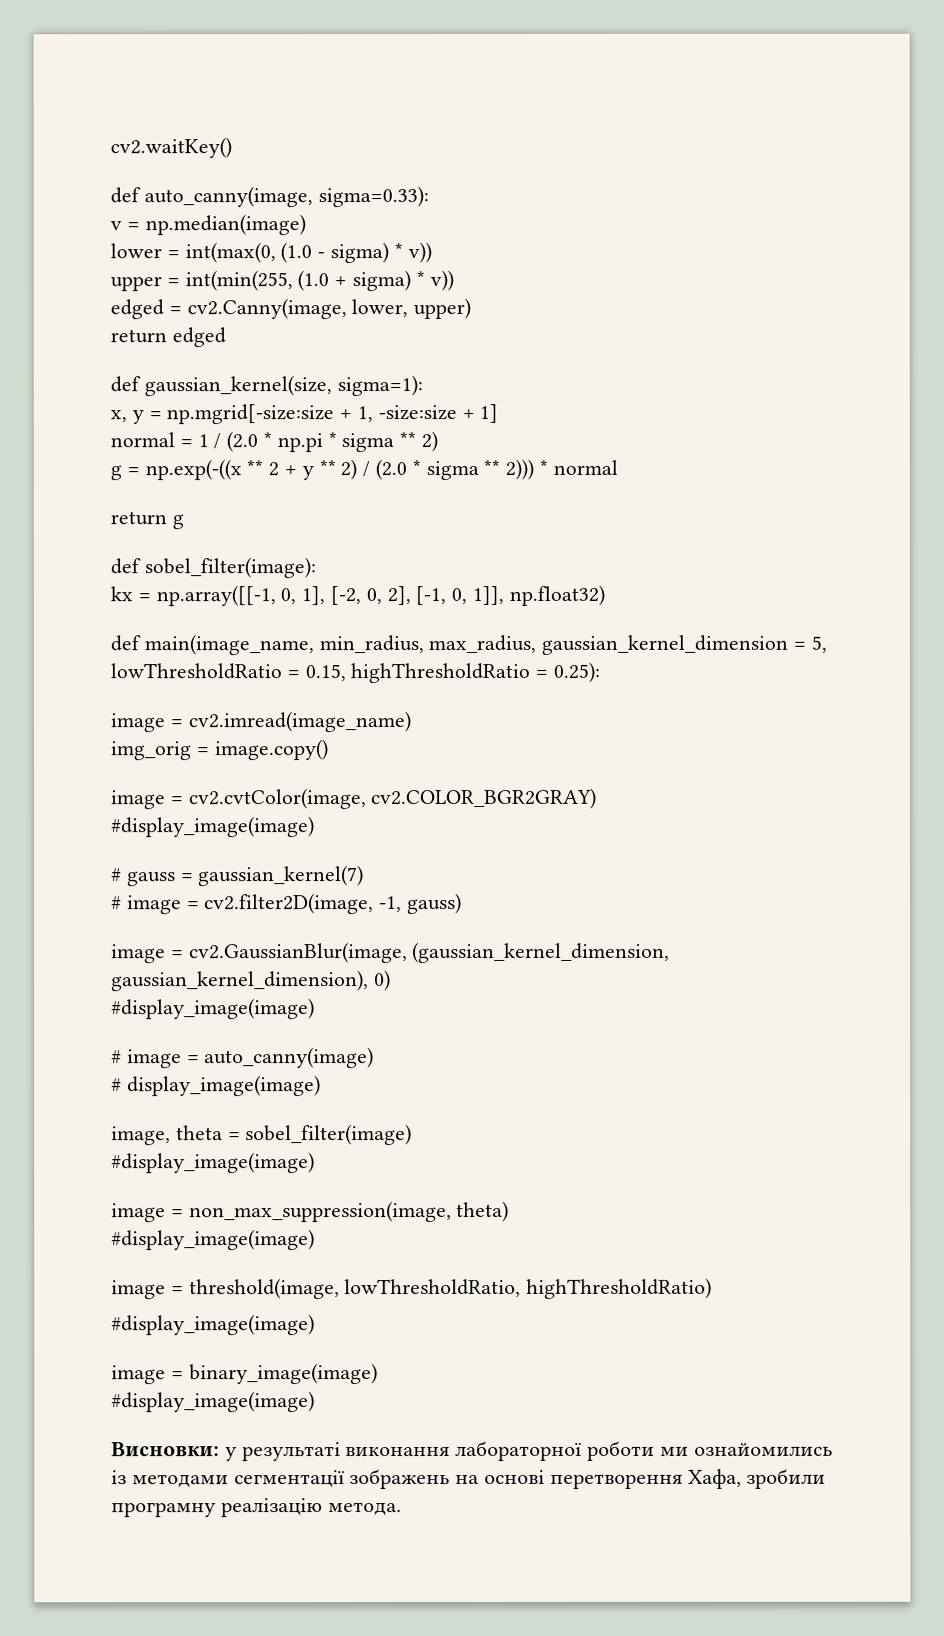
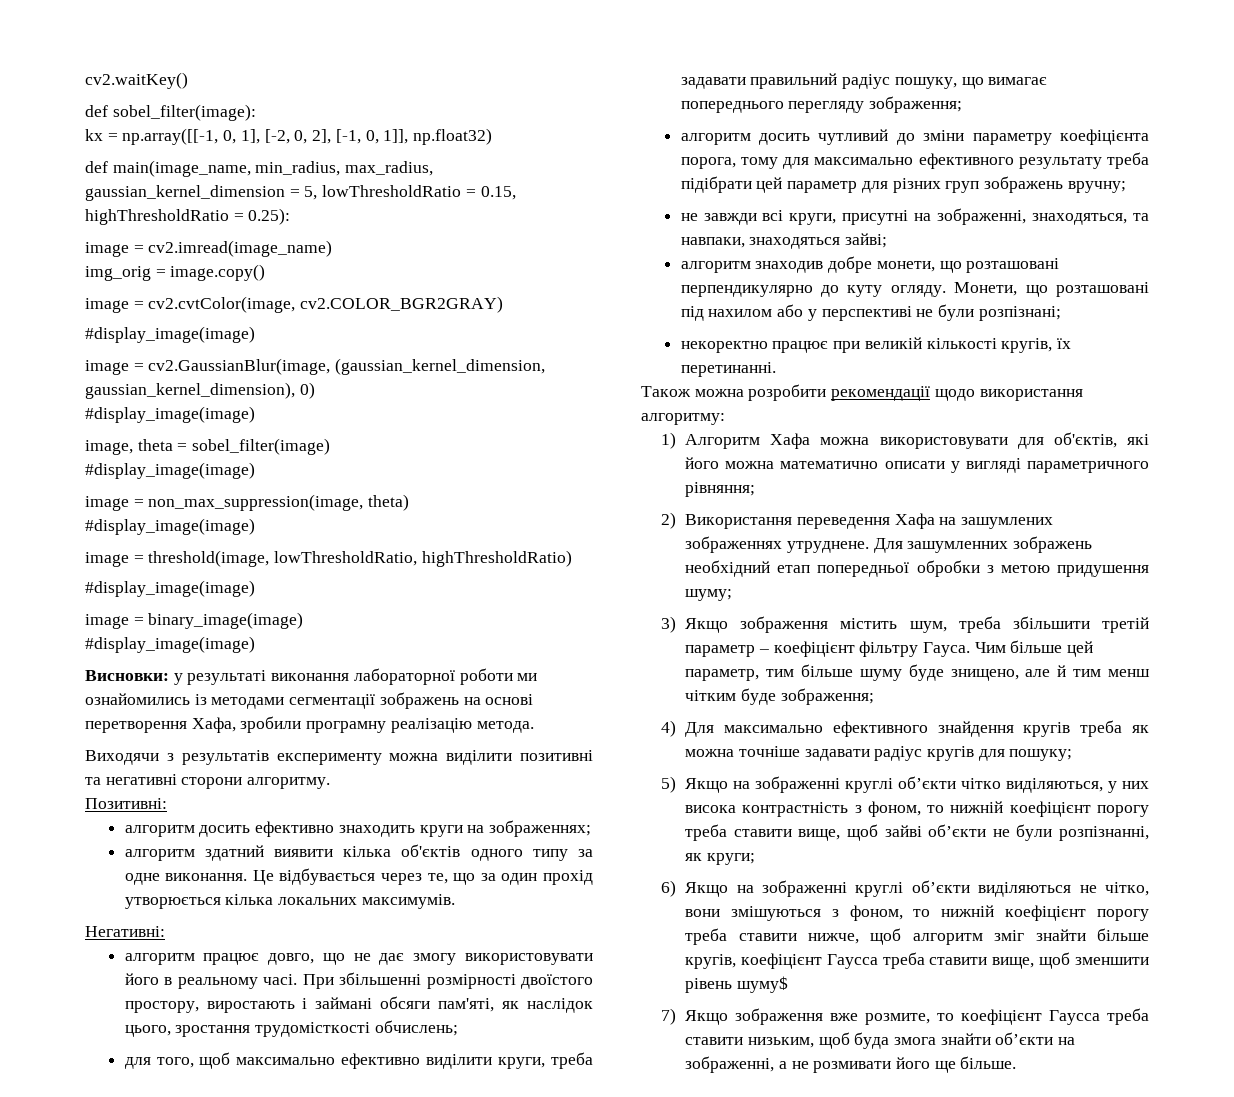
- def auto_canny(image, sigma=0.33):
- v = np.median(image)
- lower = int(max(0, (1.0 - sigma) * v))
- upper = int(min(255, (1.0 + sigma) * v))
- edged = cv2.Canny(image, lower, upper)
- return edged
- def gaussian_kernel(size, sigma=1):
- x, y = np.mgrid[-size:size + 1, -size:size + 1]
- normal = 1 / (2.0 * np.pi * sigma ** 2)
- g = np.exp(-((x ** 2 + y ** 2) / (2.0 * sigma ** 2))) * normal
- return g
- # gauss = gaussian_kernel(7)
- # image = cv2.filter2D(image, -1, gauss)
- # image = auto_canny(image)
- # display_image(image)
+ Виходячи з результатів експерименту можна виділити позитивні та негативні сторони алгоритму.
+ Позитивні:
+ алгоритм досить ефективно знаходить круги на зображеннях;
+ алгоритм здатний виявити кілька об'єктів одного типу за одне виконання. Це відбувається через те, що за один прохід утворюється кілька локальних максимумів.
+ Негативні:
+ алгоритм працює довго, що не дає змогу використовувати його в реальному часі. При збільшенні розмірності двоїстого простору, виростають і займані обсяги пам'яті, як наслідок цього, зростання трудомісткості обчислень;
+ для того, щоб максимально ефективно виділити круги, треба задавати правильний радіус пошуку, що вимагає попереднього перегляду зображення;
+ алгоритм досить чутливий до зміни параметру коефіцієнта порога, тому для максимально ефективного результату треба підібрати цей параметр для різних груп зображень вручну;
+ не завжди всі круги, присутні на зображенні, знаходяться, та навпаки, знаходяться зайві;
+ алгоритм знаходив добре монети, що розташовані перпендикулярно до куту огляду. Монети, що розташовані під нахилом або у перспективі не були розпізнані;
+ некоректно працює при великій кількості кругів, їх перетинанні.
+ Також можна розробити рекомендації щодо використання алгоритму:
+ 1) Алгоритм Хафа можна використовувати для об'єктів, які його можна математично описати у вигляді параметричного рівняння;
+ 2) Використання переведення Хафа на зашумлених зображеннях утруднене. Для зашумленних зображень необхідний етап попередньої обробки з метою придушення шуму;
+ 3) Якщо зображення містить шум, треба збільшити третій параметр – коефіцієнт фільтру Гауса. Чим більше цей параметр, тим більше шуму буде знищено, але й тим менш чітким буде зображення;
+ 4) Для максимально ефективного знайдення кругів треба як можна точніше задавати радіус кругів для пошуку;
+ 5) Якщо на зображенні круглі об’єкти чітко виділяються, у них висока контрастність з фоном, то нижній коефіцієнт порогу треба ставити вище, щоб зайві об’єкти не були розпізнанні, як круги;
+ 6) Якщо на зображенні круглі об’єкти виділяються не чітко, вони змішуються з фоном, то нижній коефіцієнт порогу треба ставити нижче, щоб алгоритм зміг знайти більше кругів, коефіцієнт Гаусса треба ставити вище, щоб зменшити рівень шуму$
+ 7) Якщо зображення вже розмите, то коефіцієнт Гаусса треба ставити низьким, щоб буда змога знайти об’єкти на зображенні, а не розмивати його ще більше.

